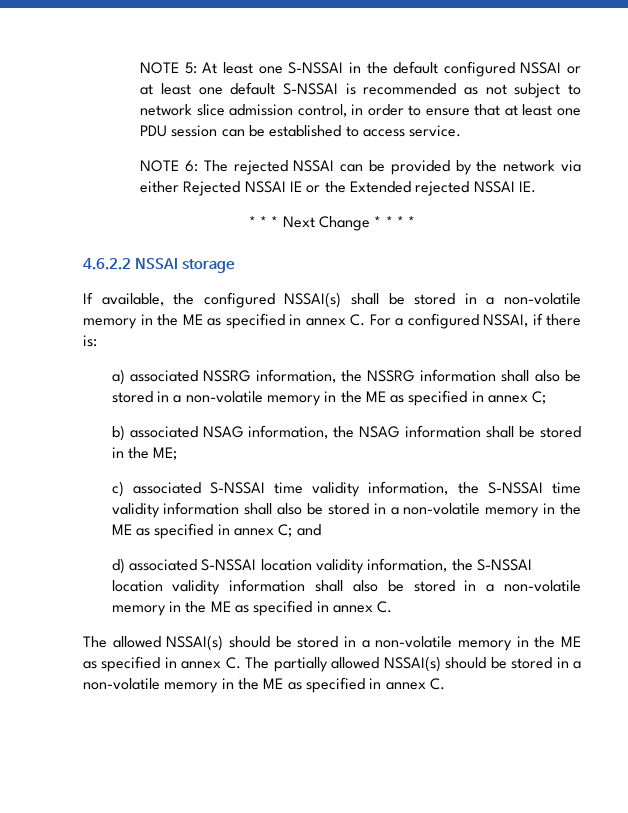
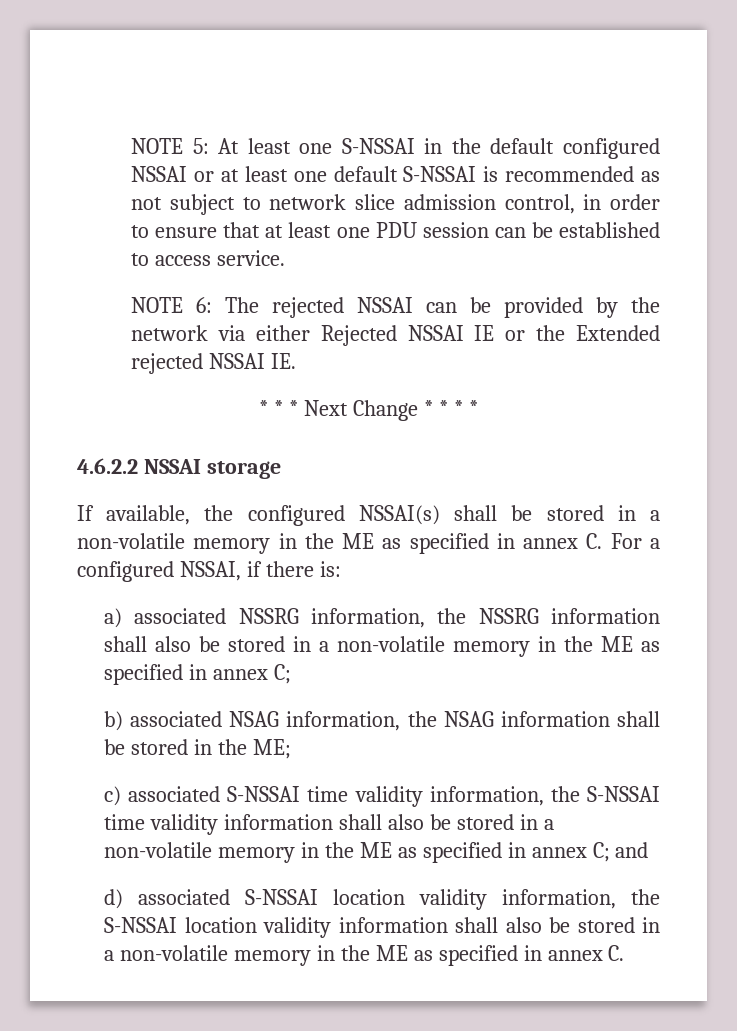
- The allowed NSSAI(s) should be stored in a non-volatile memory in the ME as specified in annex C. The partially allowed NSSAI(s) should be stored in a non-volatile memory in the ME as specified in annex C.

